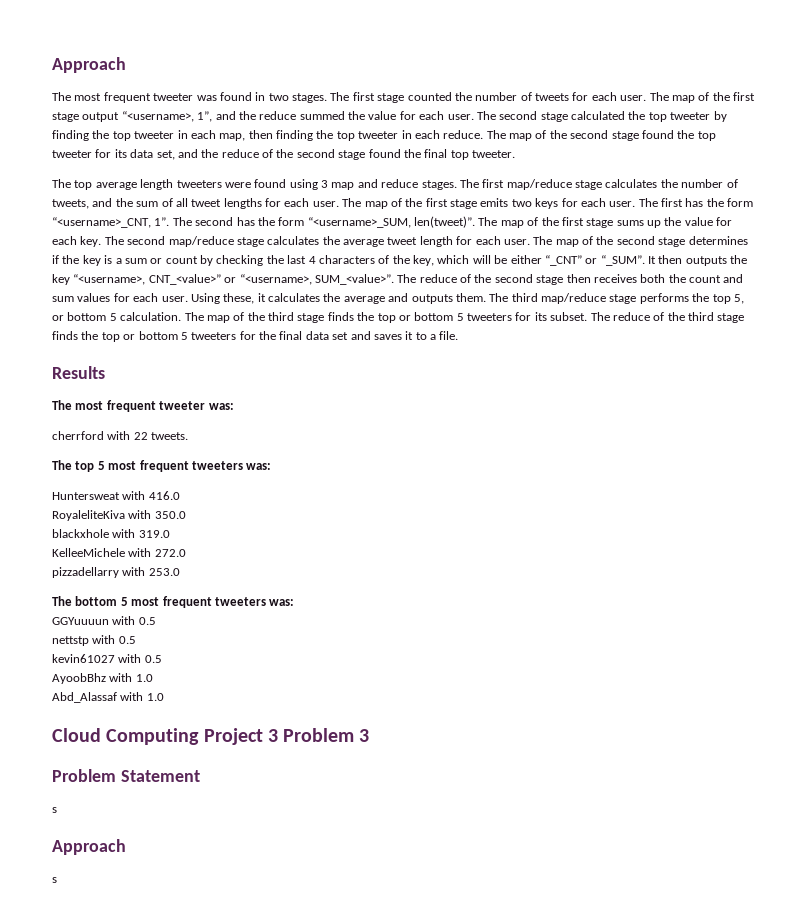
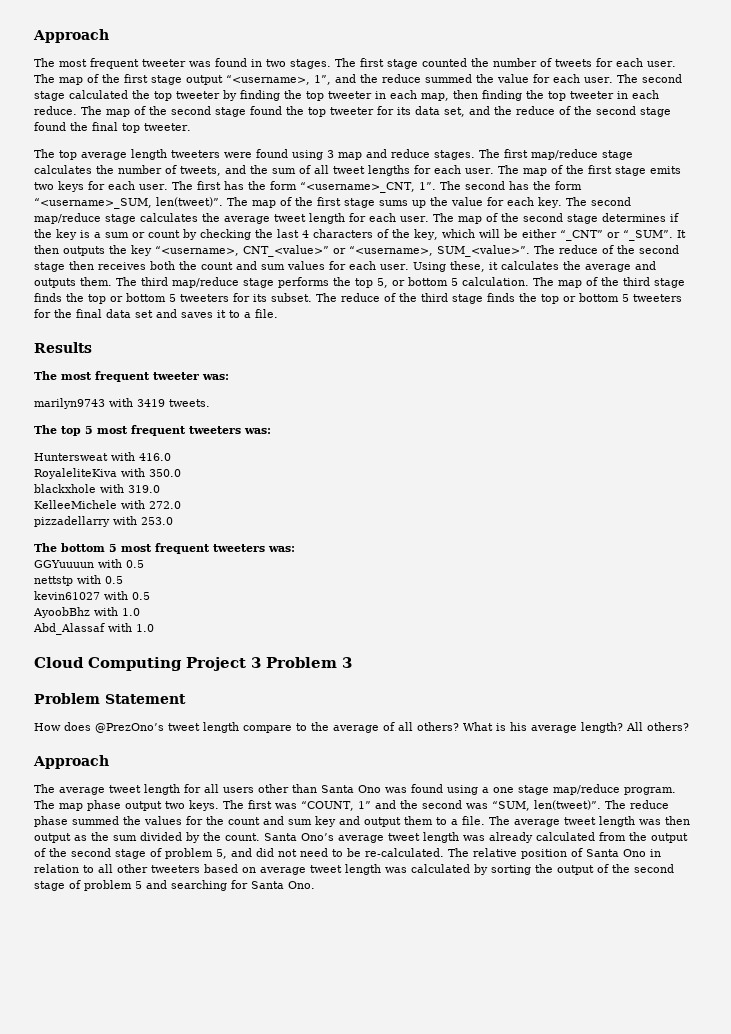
- cherrford with 22 tweets.
+ marilyn9743 with 3419 tweets.
  Problem Statement
- s
+ How does @PrezOno’s tweet length compare to the average of all others? What is his average length? All others?
  Approach
- s
+ The average tweet length for all users other than Santa Ono was found using a one stage map/reduce program. The map phase output two keys. The first was “COUNT, 1” and the second was “SUM, len(tweet)”. The reduce phase summed the values for the count and sum key and output them to a file. The average tweet length was then output as the sum divided by the count. Santa Ono’s average tweet length was already calculated from the output of the second stage of problem 5, and did not need to be re-calculated. The relative position of Santa Ono in relation to all other tweeters based on average tweet length was calculated by sorting the output of the second stage of problem 5 and searching for Santa Ono.

